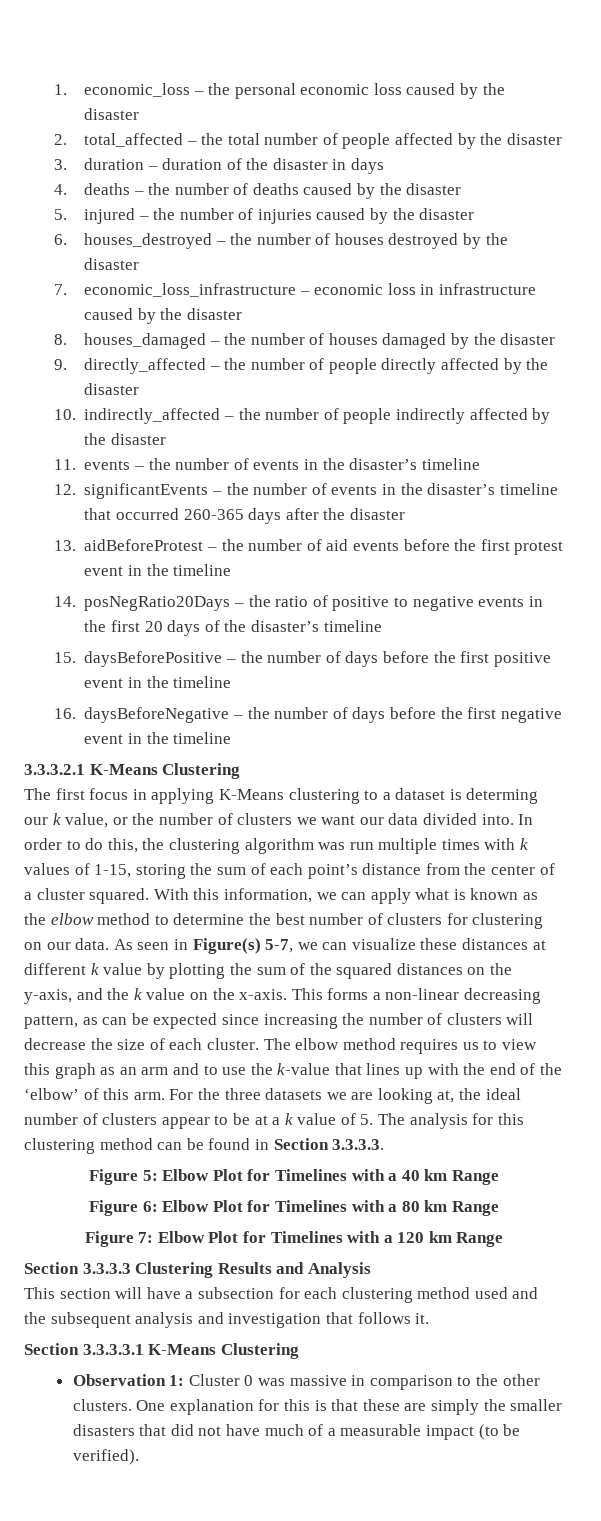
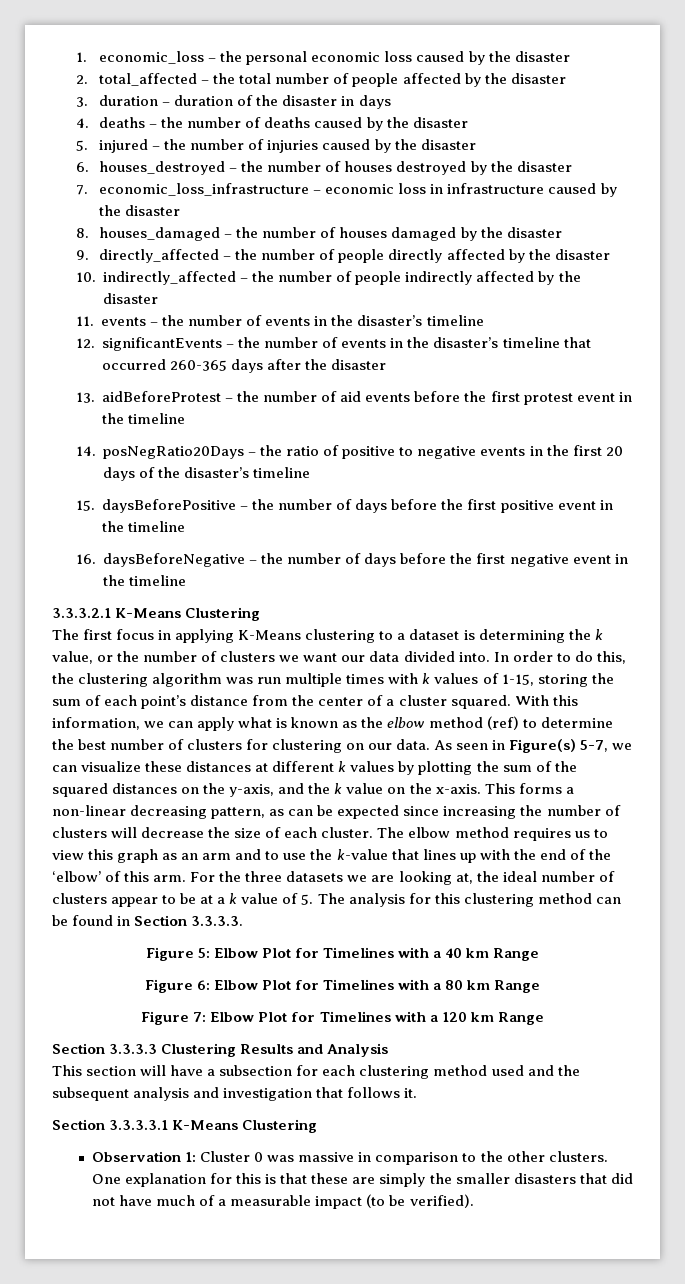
- The first focus in applying K-Means clustering to a dataset is determing our k value, or the number of clusters we want our data divided into.
+ The first focus in applying K-Means clustering to a dataset is determining the k value, or the number of clusters we want our data divided into.
- With this information, we can apply what is known as the elbow method to determine the best number of clusters for clustering on our data.
+ With this information, we can apply what is known as the elbow method (ref) to determine the best number of clusters for clustering on our data.
- As seen in Figure(s) 5-7, we can visualize these distances at different k value by plotting the sum of the squared distances on the y-axis, and the k value on the x-axis.
+ As seen in Figure(s) 5-7, we can visualize these distances at different k values by plotting the sum of the squared distances on the y-axis, and the k value on the x-axis.

